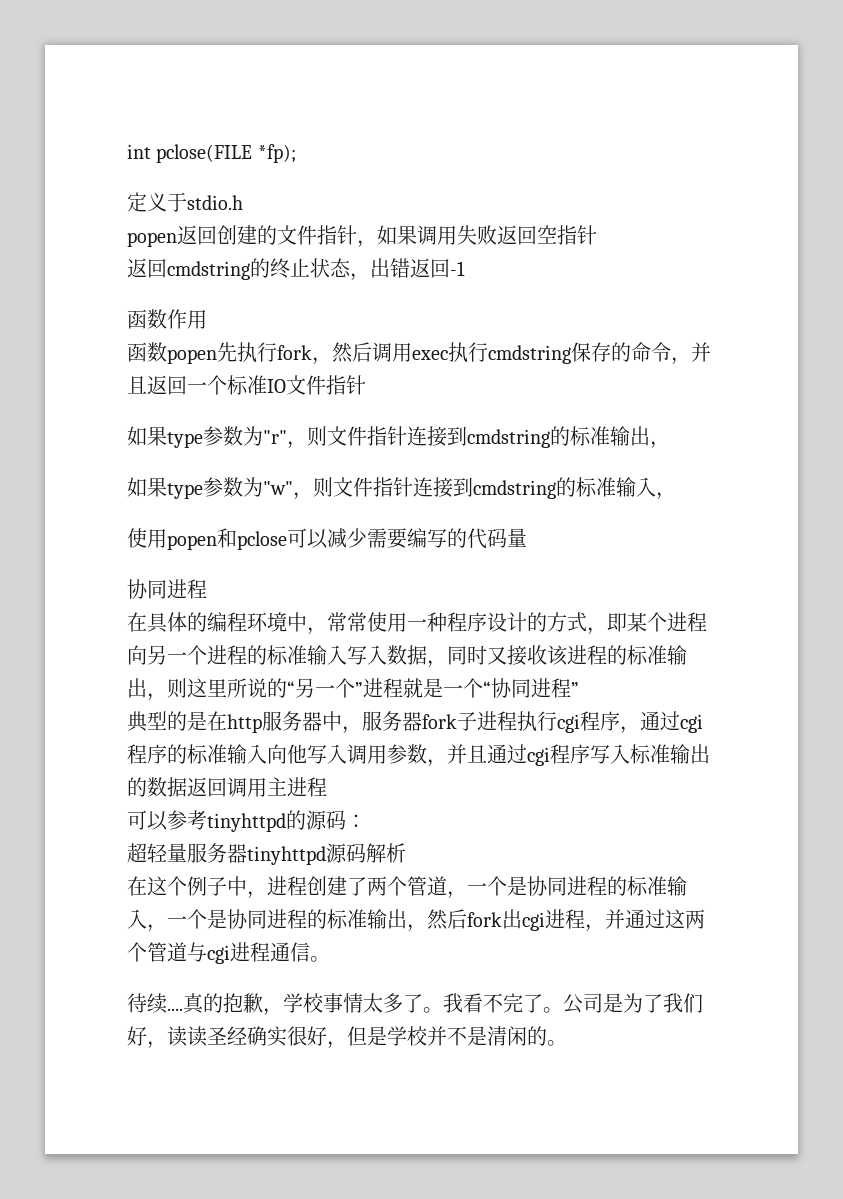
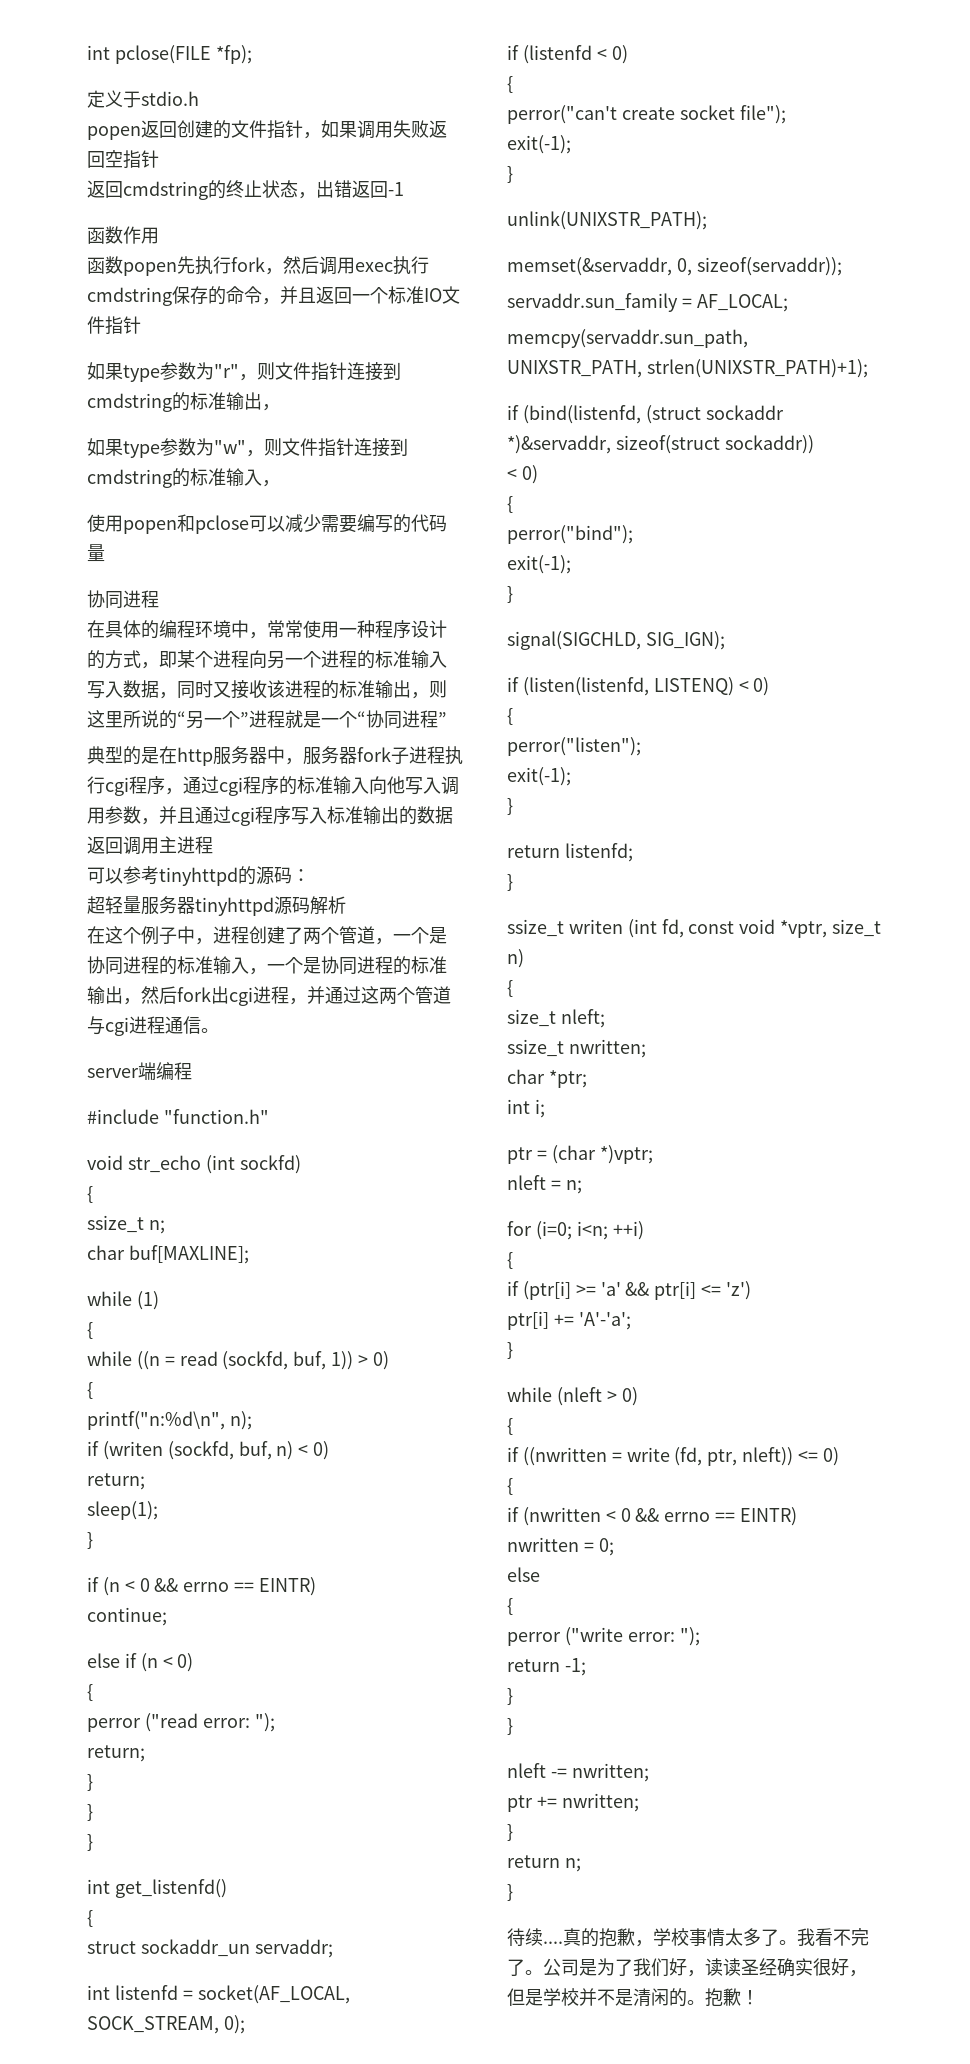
+ server端编程
+ #include "function.h"
+ void str_echo (int sockfd)
+ {
+ ssize_t n;
+ char buf[MAXLINE];
+ while (1)
+ {
+ while ((n = read (sockfd, buf, 1)) > 0)
+ {
+ printf("n:%d\n", n);
+ if (writen (sockfd, buf, n) < 0)
+ return;
+ sleep(1);
+ }
+ if (n < 0 && errno == EINTR)
+ continue;
+ else if (n < 0)
+ {
+ perror ("read error: ");
+ return;
+ }
+ }
+ }
+ int get_listenfd()
+ {
+ struct sockaddr_un servaddr;
+ int listenfd = socket(AF_LOCAL, SOCK_STREAM, 0);
+ if (listenfd < 0)
+ {
+ perror("can't create socket file");
+ exit(-1);
+ }
+ unlink(UNIXSTR_PATH);
+ memset(&servaddr, 0, sizeof(servaddr));
+ servaddr.sun_family = AF_LOCAL;
+ memcpy(servaddr.sun_path, UNIXSTR_PATH, strlen(UNIXSTR_PATH)+1);
+ if (bind(listenfd, (struct sockaddr *)&servaddr, sizeof(struct sockaddr))
+ < 0)
+ {
+ perror("bind");
+ exit(-1);
+ }
+ signal(SIGCHLD, SIG_IGN);
+ if (listen(listenfd, LISTENQ) < 0)
+ {
+ perror("listen");
+ exit(-1);
+ }
+ return listenfd;
+ }
+ ssize_t writen (int fd, const void *vptr, size_t n)
+ {
+ size_t nleft;
+ ssize_t nwritten;
+ char *ptr;
+ int i;
+ ptr = (char *)vptr;
+ nleft = n;
+ for (i=0; i<n; ++i)
+ {
+ if (ptr[i] >= 'a' && ptr[i] <= 'z')
+ ptr[i] += 'A'-'a';
+ }
+ while (nleft > 0)
+ {
+ if ((nwritten = write (fd, ptr, nleft)) <= 0)
+ {
+ if (nwritten < 0 && errno == EINTR)
+ nwritten = 0;
+ else
+ {
+ perror ("write error: ");
+ return -1;
+ }
+ }
+ nleft -= nwritten;
+ ptr += nwritten;
+ }
+ return n;
+ }
+ 抱歉！

